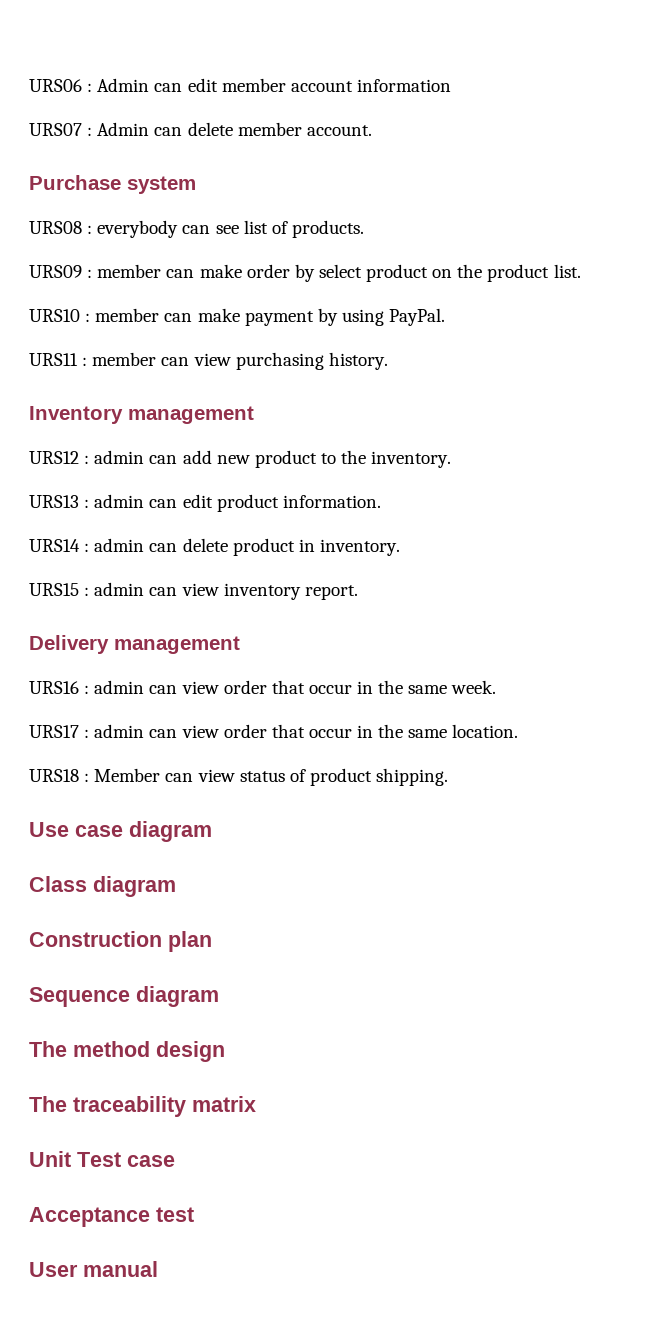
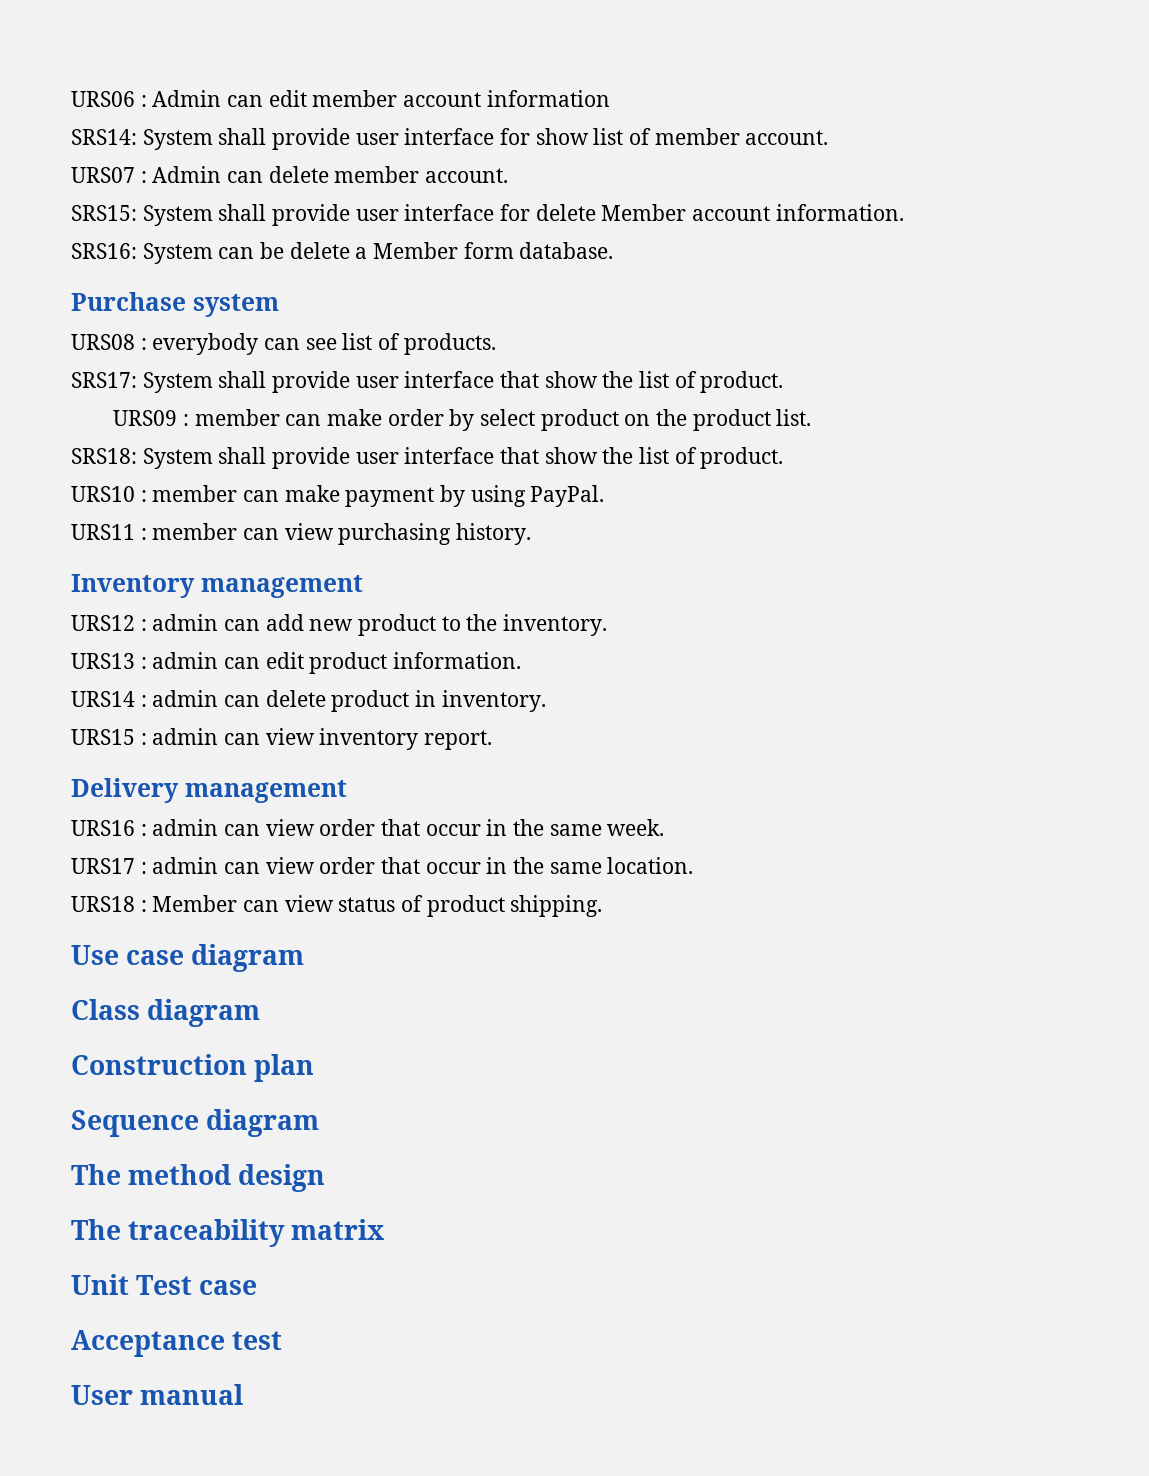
+ SRS14: System shall provide user interface for show list of member account.
+ SRS15: System shall provide user interface for delete Member account information.
+ SRS16: System can be delete a Member form database.
+ SRS17: System shall provide user interface that show the list of product.
+ SRS18: System shall provide user interface that show the list of product.

